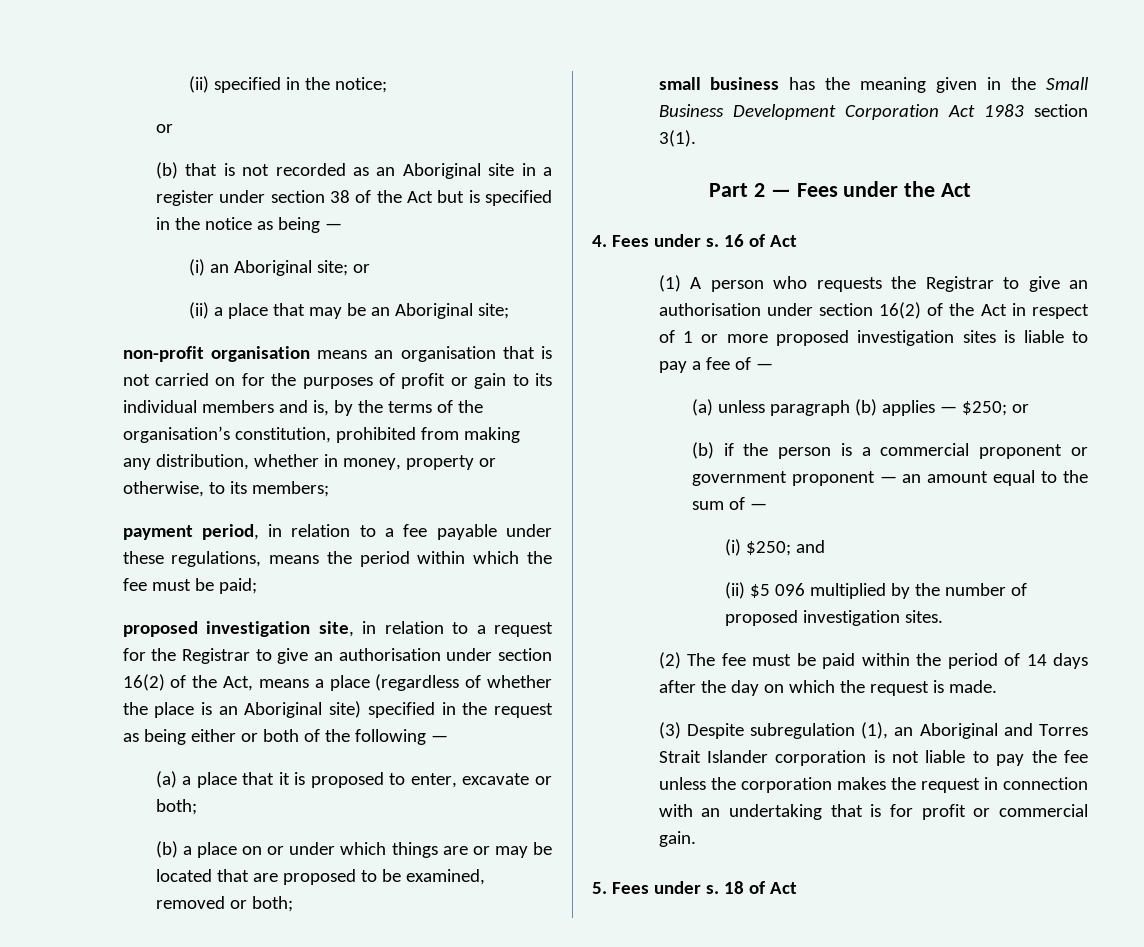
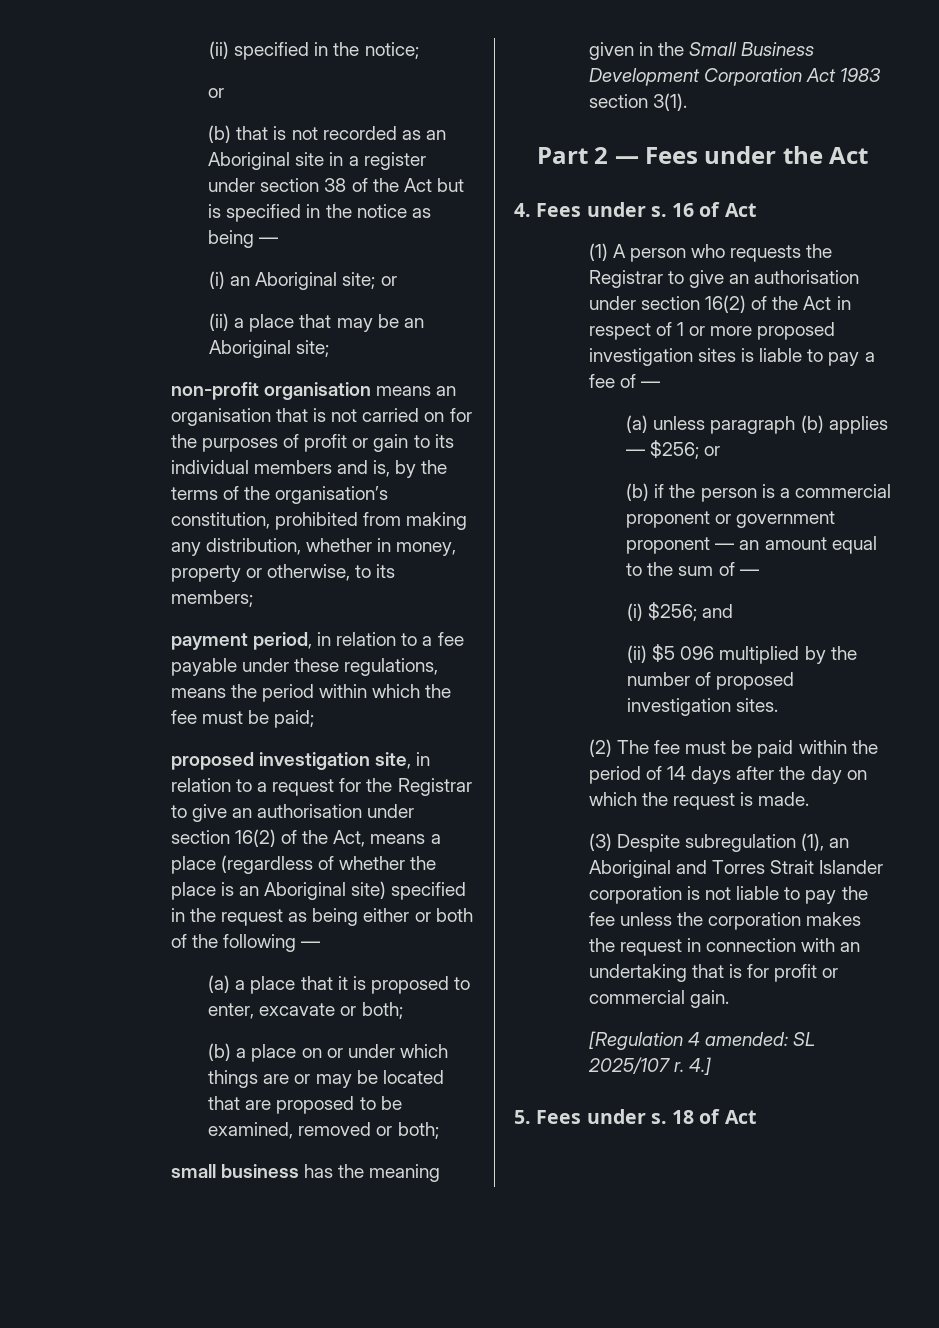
- (a) unless paragraph (b) applies — $250; or
+ (a) unless paragraph (b) applies — $256; or
- (i) $250; and
+ (i) $256; and
+ [Regulation 4 amended: SL 2025/107 r. 4.]

